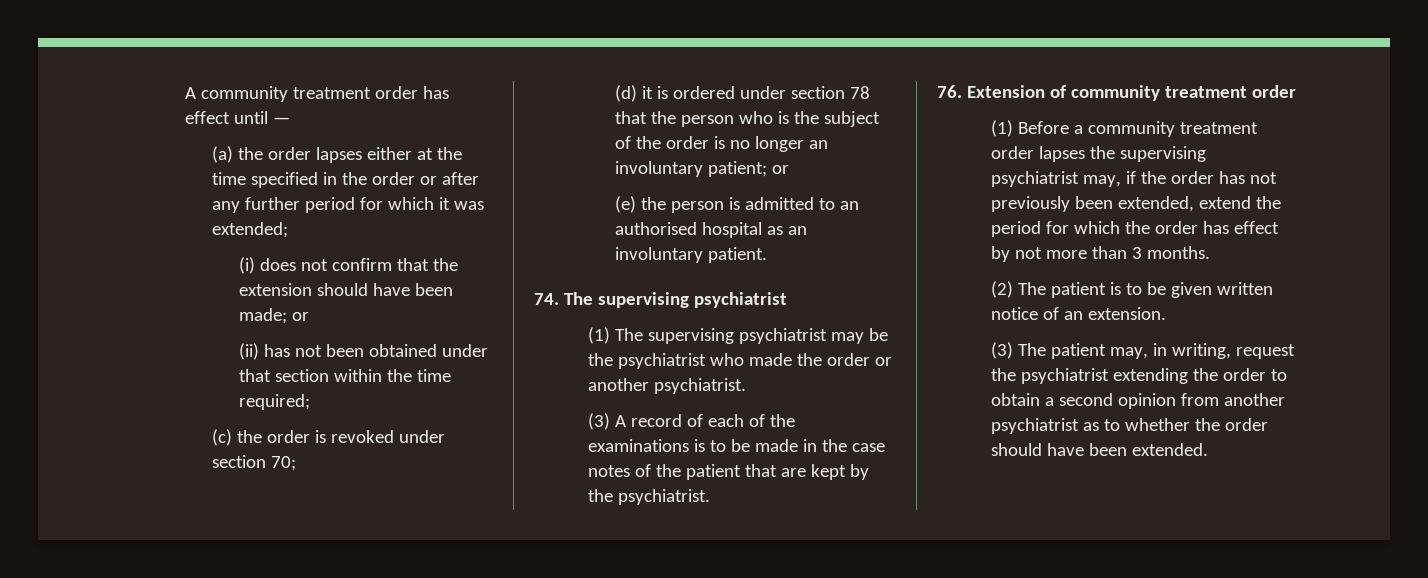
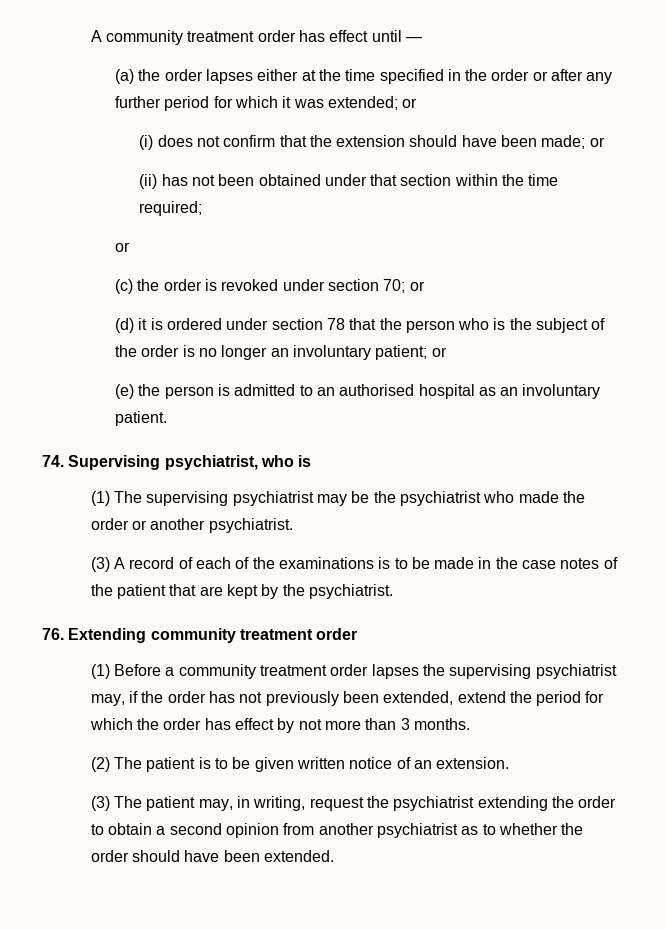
- (a) the order lapses either at the time specified in the order or after any further period for which it was extended;
+ (a) the order lapses either at the time specified in the order or after any further period for which it was extended; or
  (ii) has not been obtained under that section within the time required;
+ or
- (c) the order is revoked under section 70;
+ (c) the order is revoked under section 70; or
- 74. The supervising psychiatrist
+ 74. Supervising psychiatrist, who is
- 76. Extension of community treatment order
+ 76. Extending community treatment order

